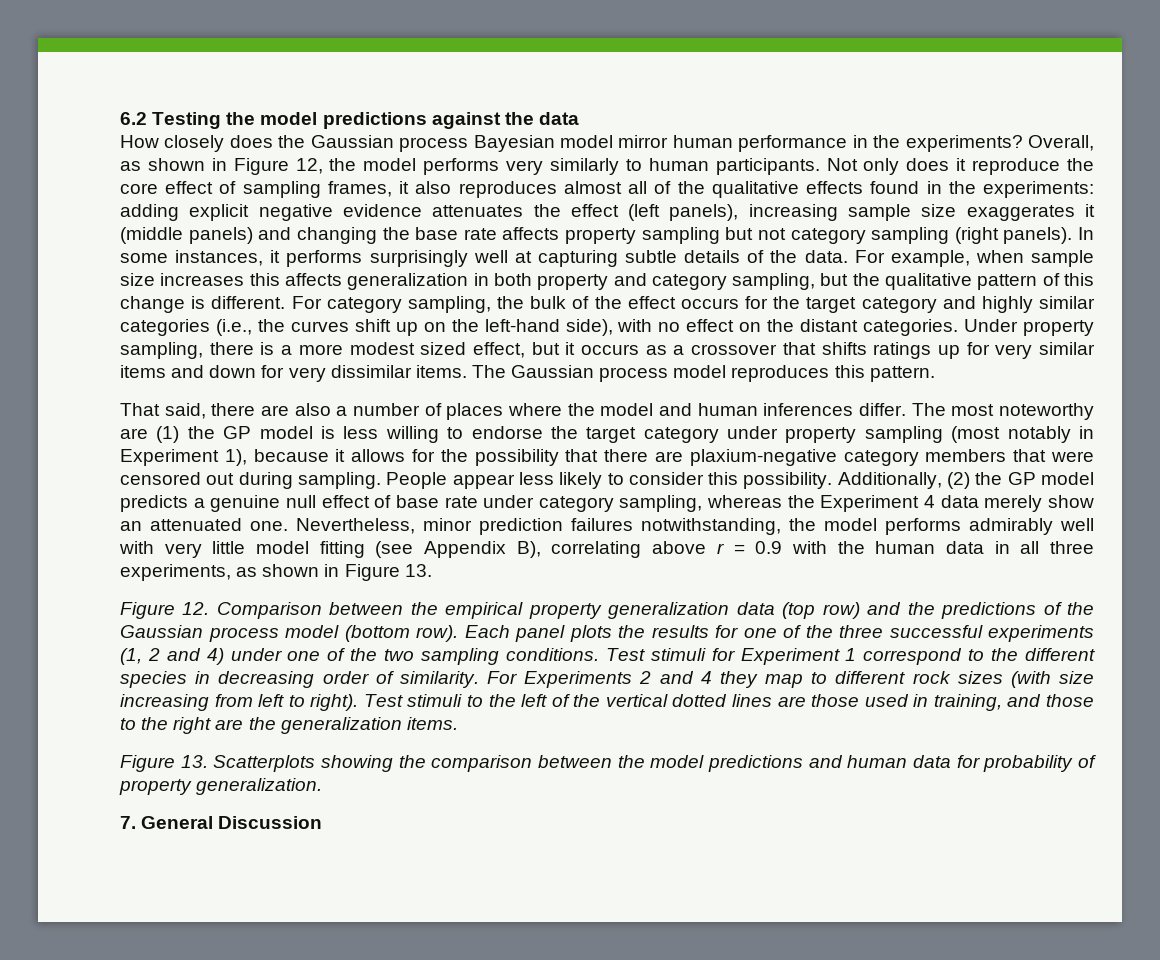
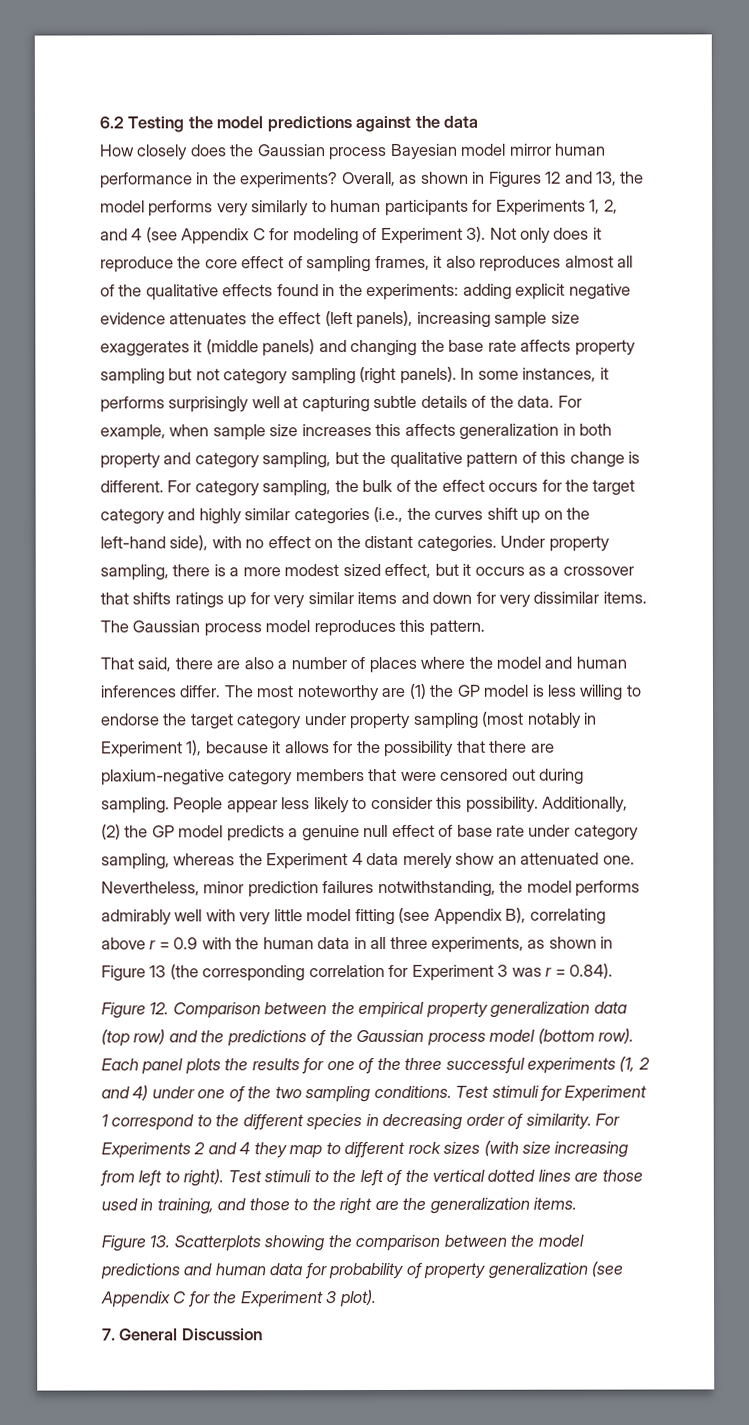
- Overall, as shown in Figure 12, the model performs very similarly to human participants.
+ Overall, as shown in Figures 12 and 13, the model performs very similarly to human participants for Experiments 1, 2, and 4 (see Appendix C for modeling of Experiment 3).
- Nevertheless, minor prediction failures notwithstanding, the model performs admirably well with very little model fitting (see Appendix B), correlating above r = 0.9 with the human data in all three experiments, as shown in Figure 13.
+ Nevertheless, minor prediction failures notwithstanding, the model performs admirably well with very little model fitting (see Appendix B), correlating above r = 0.9 with the human data in all three experiments, as shown in Figure 13 (the corresponding correlation for Experiment 3 was r = 0.84).
- Figure 13. Scatterplots showing the comparison between the model predictions and human data for probability of property generalization.
+ Figure 13. Scatterplots showing the comparison between the model predictions and human data for probability of property generalization (see Appendix C for the Experiment 3 plot).

